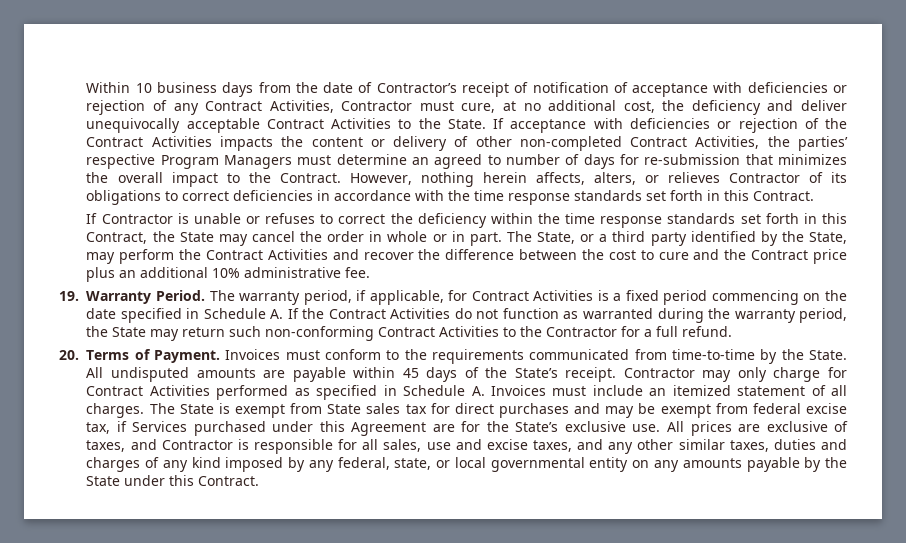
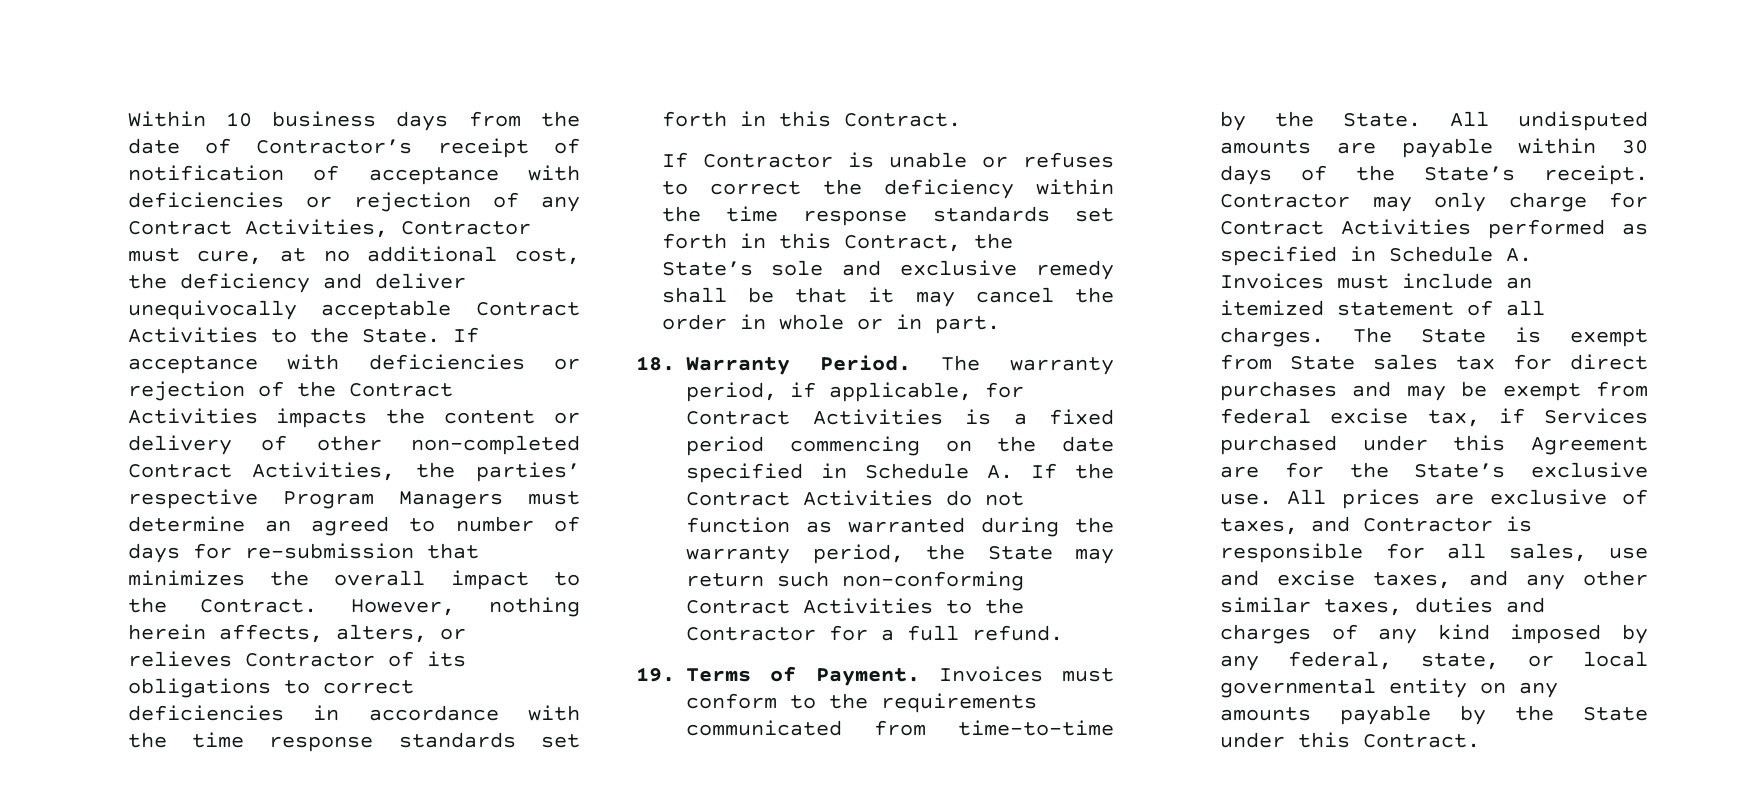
- If Contractor is unable or refuses to correct the deficiency within the time response standards set forth in this Contract, the State may cancel the order in whole or in part. The State, or a third party identified by the State, may perform the Contract Activities and recover the difference between the cost to cure and the Contract price plus an additional 10% administrative fee.
- 19. Warranty Period.
+ If Contractor is unable or refuses to correct the deficiency within the time response standards set forth in this Contract, the State’s sole and exclusive remedy shall be that it may cancel the order in whole or in part.
+ 18. Warranty Period.
- 20. Terms of Payment.
+ 19. Terms of Payment.
- All undisputed amounts are payable within 45 days of the State’s receipt.
+ All undisputed amounts are payable within 30 days of the State’s receipt.

